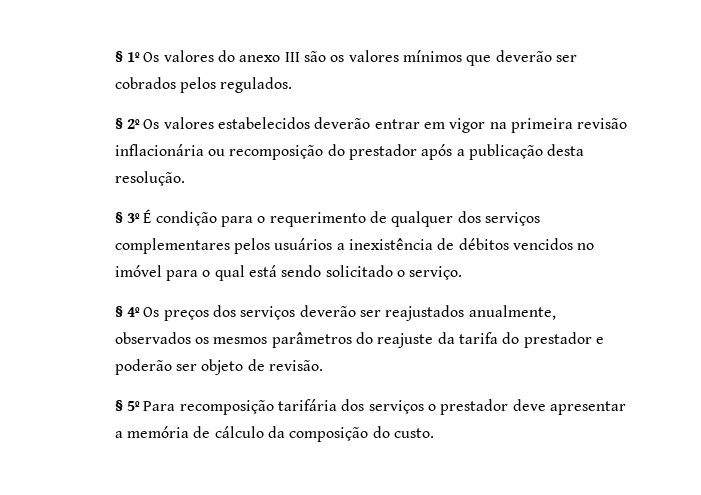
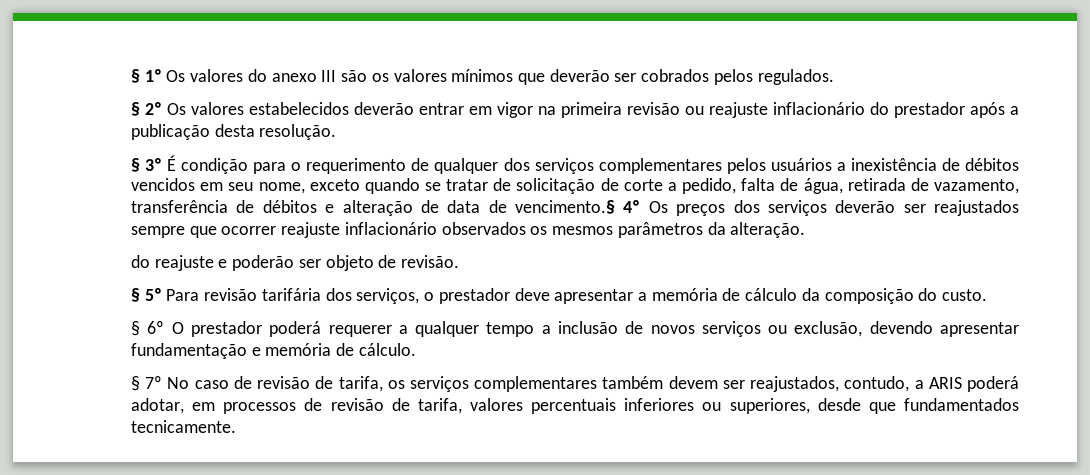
- § 2º Os valores estabelecidos deverão entrar em vigor na primeira revisão inflacionária ou recomposição do prestador após a publicação desta resolução.
+ § 2º Os valores estabelecidos deverão entrar em vigor na primeira revisão ou reajuste inflacionário do prestador após a publicação desta resolução.
- § 3º É condição para o requerimento de qualquer dos serviços complementares pelos usuários a inexistência de débitos vencidos no imóvel para o qual está sendo solicitado o serviço.
- § 4º Os preços dos serviços deverão ser reajustados anualmente, observados os mesmos parâmetros do reajuste da tarifa do prestador e poderão ser objeto de revisão.
+ § 3º É condição para o requerimento de qualquer dos serviços complementares pelos usuários a inexistência de débitos vencidos em seu nome, exceto quando se tratar de solicitação de corte a pedido, falta de água, retirada de vazamento, transferência de débitos e alteração de data de vencimento.§ 4º Os preços dos serviços deverão ser reajustados sempre que ocorrer reajuste inflacionário observados os mesmos parâmetros da alteração.
+ do reajuste e poderão ser objeto de revisão.
- § 5º Para recomposição tarifária dos serviços o prestador deve apresentar a memória de cálculo da composição do custo.
+ § 5º Para revisão tarifária dos serviços, o prestador deve apresentar a memória de cálculo da composição do custo.
+ § 6º O prestador poderá requerer a qualquer tempo a inclusão de novos serviços ou exclusão, devendo apresentar fundamentação e memória de cálculo.
+ § 7º No caso de revisão de tarifa, os serviços complementares também devem ser reajustados, contudo, a ARIS poderá adotar, em processos de revisão de tarifa, valores percentuais inferiores ou superiores, desde que fundamentados tecnicamente.

